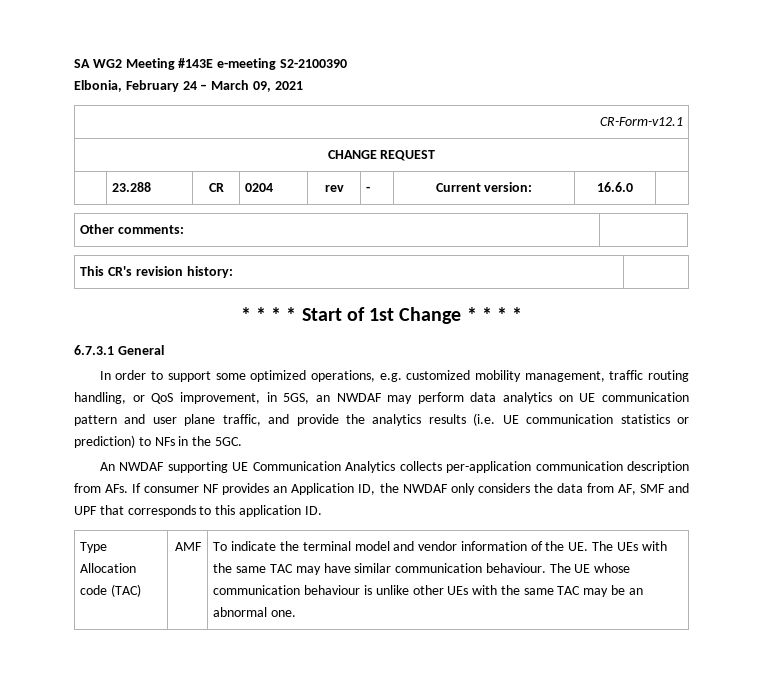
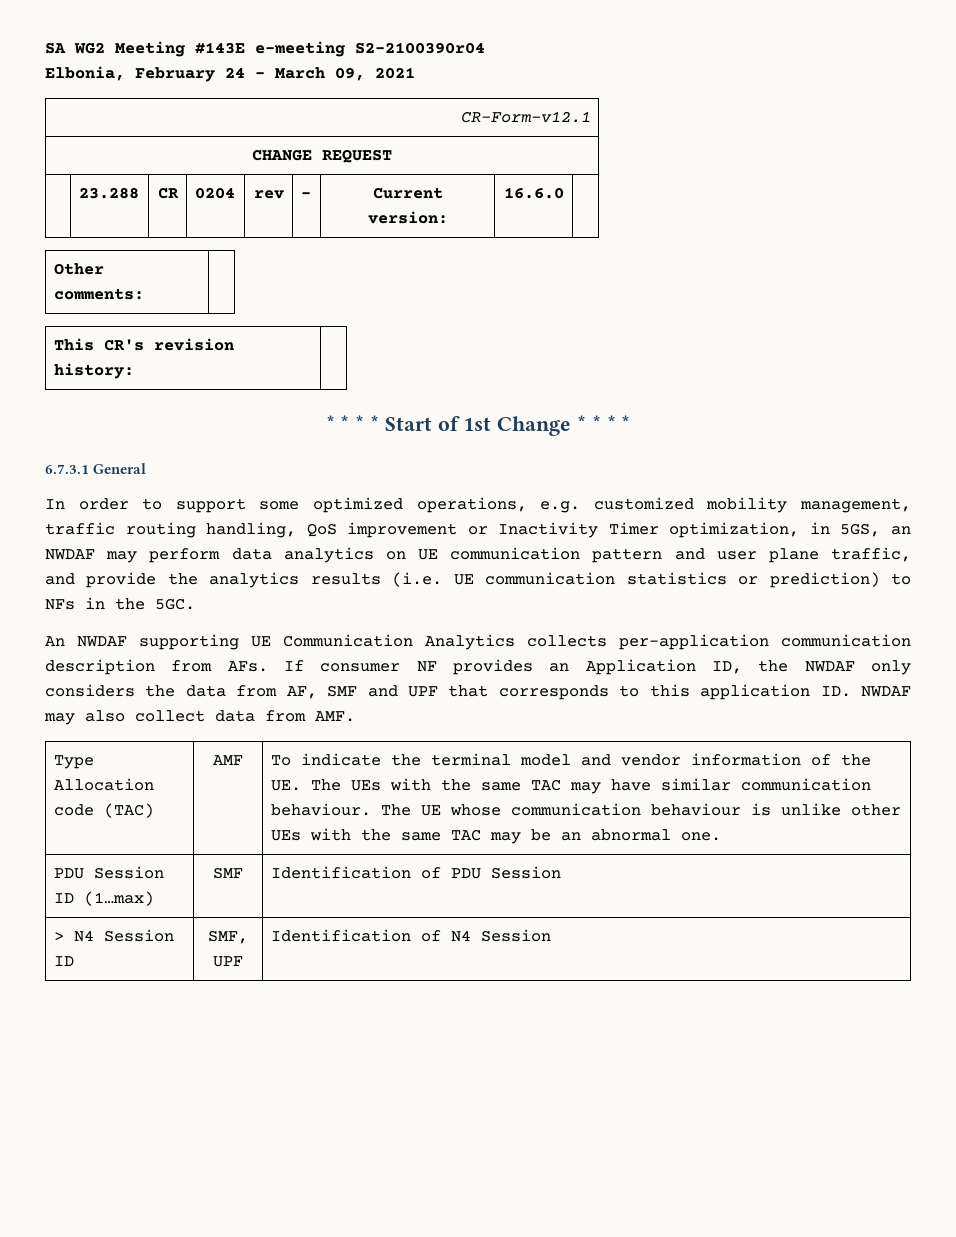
- SA WG2 Meeting #143E e-meeting S2-2100390
+ SA WG2 Meeting #143E e-meeting S2-2100390r04
- In order to support some optimized operations, e.g. customized mobility management, traffic routing handling, or QoS improvement, in 5GS, an NWDAF may perform data analytics on UE communication pattern and user plane traffic, and provide the analytics results (i.e. UE communication statistics or prediction) to NFs in the 5GC.
+ In order to support some optimized operations, e.g. customized mobility management, traffic routing handling, QoS improvement or Inactivity Timer optimization, in 5GS, an NWDAF may perform data analytics on UE communication pattern and user plane traffic, and provide the analytics results (i.e. UE communication statistics or prediction) to NFs in the 5GC.
- An NWDAF supporting UE Communication Analytics collects per-application communication description from AFs. If consumer NF provides an Application ID, the NWDAF only considers the data from AF, SMF and UPF that corresponds to this application ID.
+ An NWDAF supporting UE Communication Analytics collects per-application communication description from AFs. If consumer NF provides an Application ID, the NWDAF only considers the data from AF, SMF and UPF that corresponds to this application ID. NWDAF may also collect data from AMF.
+ PDU Session ID (1…max) | SMF | Identification of PDU Session
+ > N4 Session ID | SMF, UPF | Identification of N4 Session

